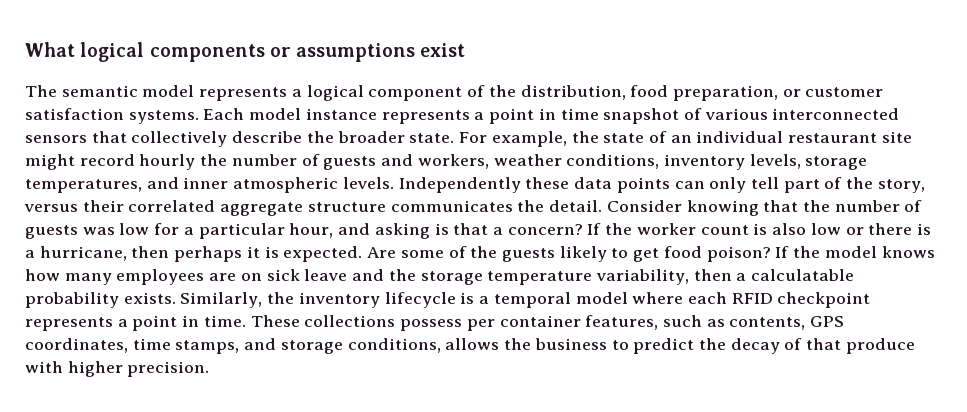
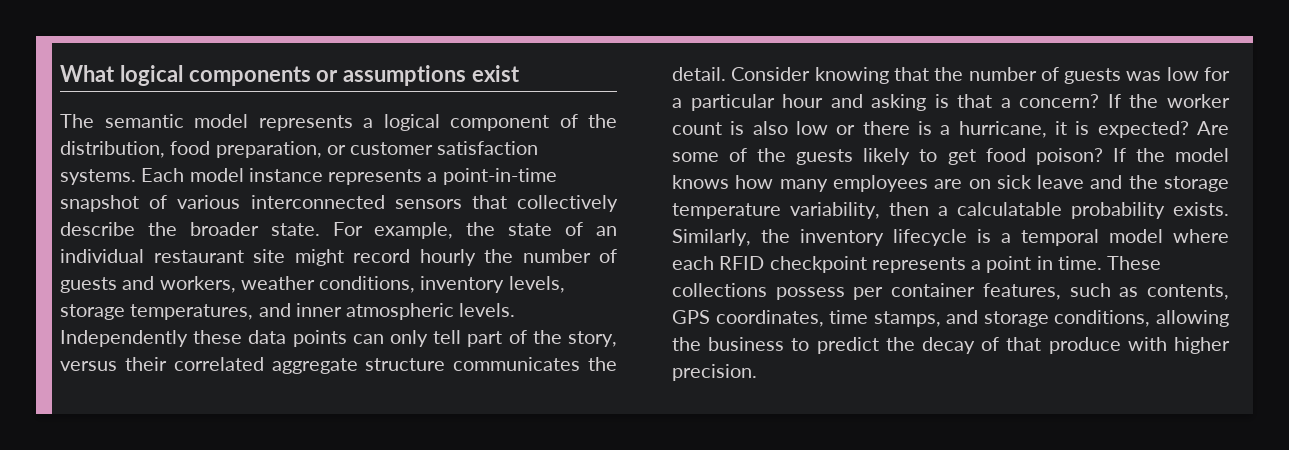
- Each model instance represents a point in time snapshot of various interconnected sensors that collectively describe the broader state.
+ Each model instance represents a point-in-time snapshot of various interconnected sensors that collectively describe the broader state.
- Consider knowing that the number of guests was low for a particular hour, and asking is that a concern?
+ Consider knowing that the number of guests was low for a particular hour and asking is that a concern?
- If the worker count is also low or there is a hurricane, then perhaps it is expected.
+ If the worker count is also low or there is a hurricane, it is expected?
- These collections possess per container features, such as contents, GPS coordinates, time stamps, and storage conditions, allows the business to predict the decay of that produce with higher precision.
+ These collections possess per container features, such as contents, GPS coordinates, time stamps, and storage conditions, allowing the business to predict the decay of that produce with higher precision.

